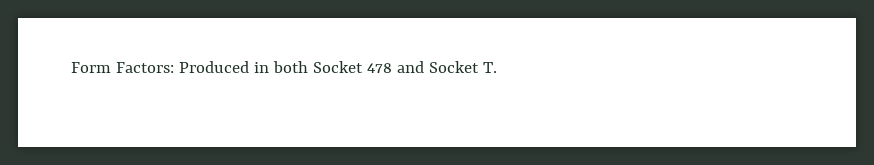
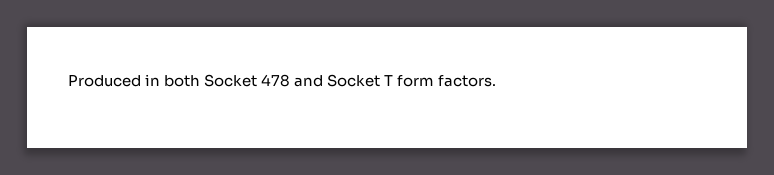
- Form Factors: Produced in both Socket 478 and Socket T.
+ Produced in both Socket 478 and Socket T form factors.

